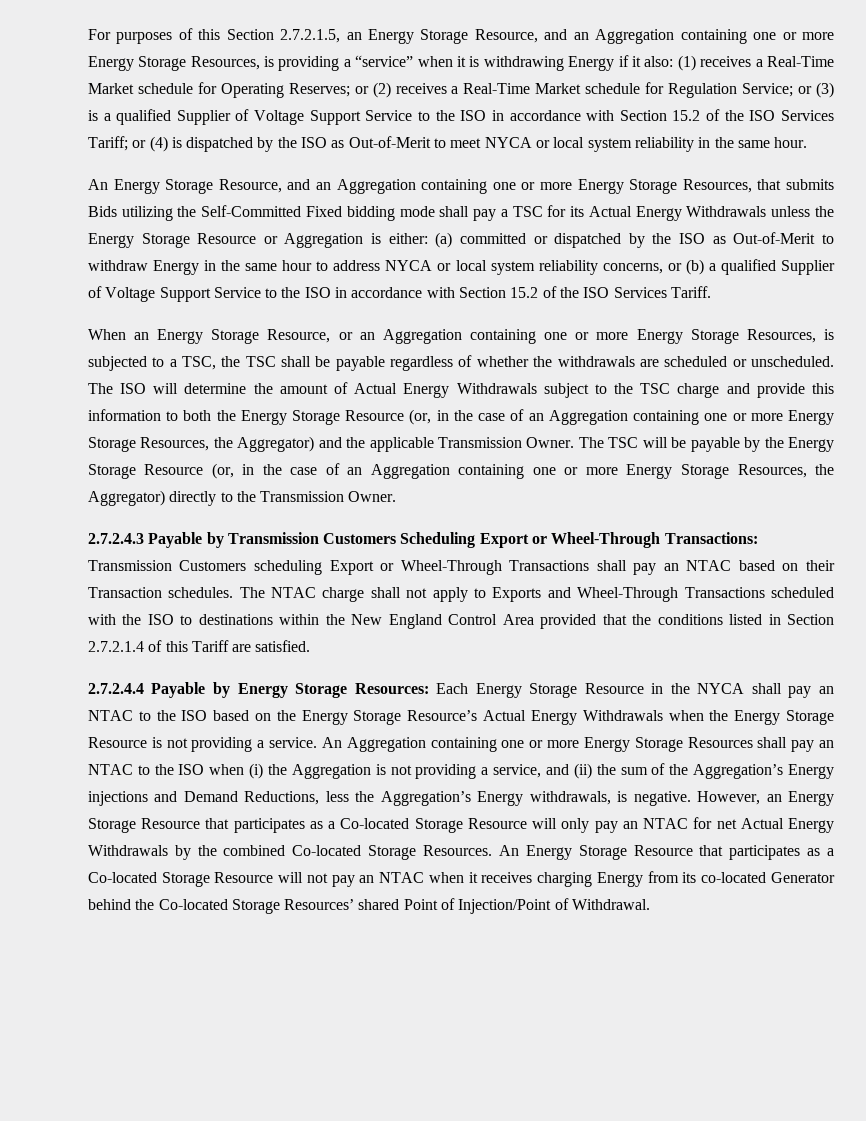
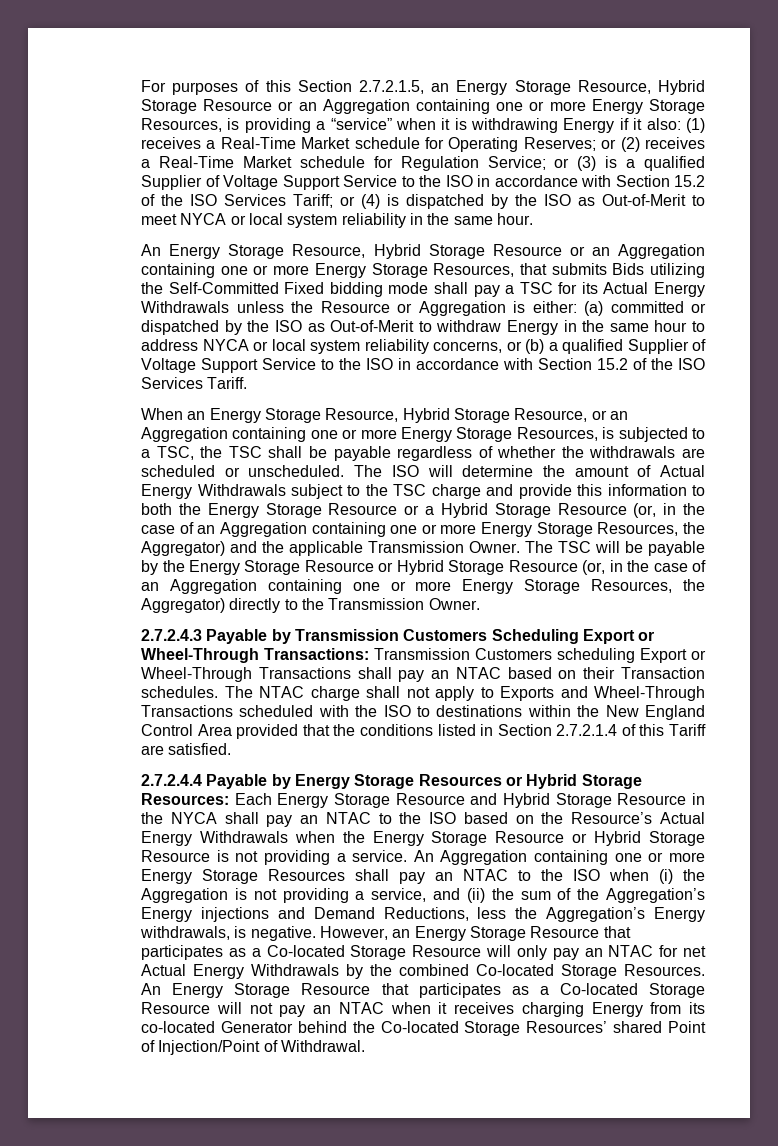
- For purposes of this Section 2.7.2.1.5, an Energy Storage Resource, and an Aggregation containing one or more Energy Storage Resources, is providing a “service” when it is withdrawing Energy if it also:
+ For purposes of this Section 2.7.2.1.5, an Energy Storage Resource, Hybrid Storage Resource or an Aggregation containing one or more Energy Storage Resources, is providing a “service” when it is withdrawing Energy if it also:
- An Energy Storage Resource, and an Aggregation containing one or more Energy Storage Resources, that submits Bids utilizing the Self-Committed Fixed bidding mode shall pay a TSC for its Actual Energy Withdrawals unless the Energy Storage Resource or Aggregation is either:
+ An Energy Storage Resource, Hybrid Storage Resource or an Aggregation containing one or more Energy Storage Resources, that submits Bids utilizing the Self-Committed Fixed bidding mode shall pay a TSC for its Actual Energy Withdrawals unless the Resource or Aggregation is either:
- When an Energy Storage Resource, or an Aggregation containing one or more Energy Storage Resources, is subjected to a TSC, the TSC shall be payable regardless of whether the withdrawals are scheduled or unscheduled.
+ When an Energy Storage Resource, Hybrid Storage Resource, or an Aggregation containing one or more Energy Storage Resources, is subjected to a TSC, the TSC shall be payable regardless of whether the withdrawals are scheduled or unscheduled.
- The ISO will determine the amount of Actual Energy Withdrawals subject to the TSC charge and provide this information to both the Energy Storage Resource (or, in the case of an Aggregation containing one or more Energy Storage Resources, the Aggregator) and the applicable Transmission Owner.
+ The ISO will determine the amount of Actual Energy Withdrawals subject to the TSC charge and provide this information to both the Energy Storage Resource or a Hybrid Storage Resource (or, in the case of an Aggregation containing one or more Energy Storage Resources, the Aggregator) and the applicable Transmission Owner.
- The TSC will be payable by the Energy Storage Resource (or, in the case of an Aggregation containing one or more Energy Storage Resources, the Aggregator) directly to the Transmission Owner.
+ The TSC will be payable by the Energy Storage Resource or Hybrid Storage Resource (or, in the case of an Aggregation containing one or more Energy Storage Resources, the Aggregator) directly to the Transmission Owner.
- 2.7.2.4.4 Payable by Energy Storage Resources: Each Energy Storage Resource in the NYCA shall pay an NTAC to the ISO based on the Energy Storage Resource’s Actual Energy Withdrawals when the Energy Storage Resource is not providing a service.
+ 2.7.2.4.4 Payable by Energy Storage Resources or Hybrid Storage Resources: Each Energy Storage Resource and Hybrid Storage Resource in the NYCA shall pay an NTAC to the ISO based on the Resource’s Actual Energy Withdrawals when the Energy Storage Resource or Hybrid Storage Resource is not providing a service.

